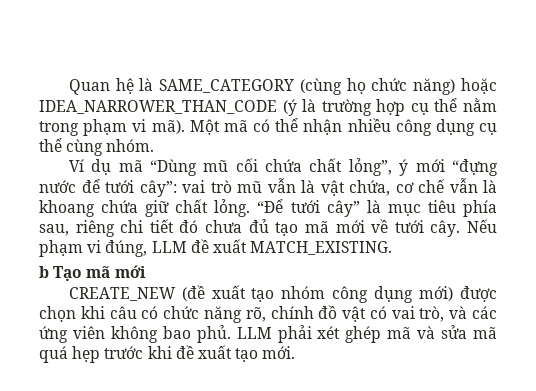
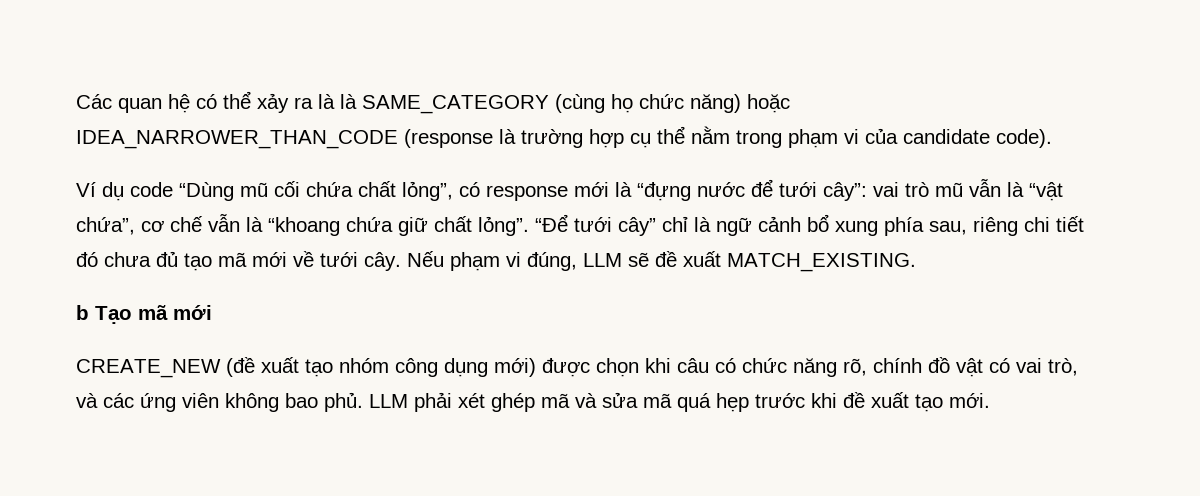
- Quan hệ là SAME_CATEGORY (cùng họ chức năng) hoặc IDEA_NARROWER_THAN_CODE (ý là trường hợp cụ thể nằm trong phạm vi mã). Một mã có thể nhận nhiều công dụng cụ thể cùng nhóm.
+ Các quan hệ có thể xảy ra là là SAME_CATEGORY (cùng họ chức năng) hoặc IDEA_NARROWER_THAN_CODE (response là trường hợp cụ thể nằm trong phạm vi của candidate code).
- Ví dụ mã “Dùng mũ cối chứa chất lỏng”, ý mới “đựng nước để tưới cây”: vai trò mũ vẫn là vật chứa, cơ chế vẫn là khoang chứa giữ chất lỏng.
+ Ví dụ code “Dùng mũ cối chứa chất lỏng”, có response mới là “đựng nước để tưới cây”: vai trò mũ vẫn là “vật chứa”, cơ chế vẫn là “khoang chứa giữ chất lỏng”.
- “Để tưới cây” là mục tiêu phía sau, riêng chi tiết đó chưa đủ tạo mã mới về tưới cây.
+ “Để tưới cây” chỉ là ngữ cảnh bổ xung phía sau, riêng chi tiết đó chưa đủ tạo mã mới về tưới cây.
- Nếu phạm vi đúng, LLM đề xuất MATCH_EXISTING.
+ Nếu phạm vi đúng, LLM sẽ đề xuất MATCH_EXISTING.

